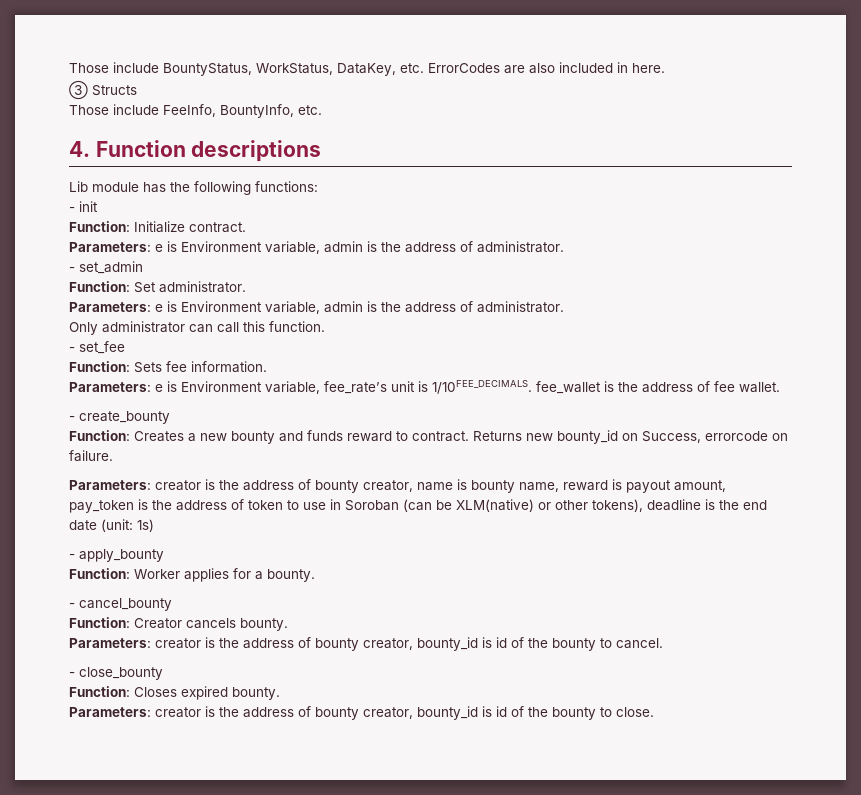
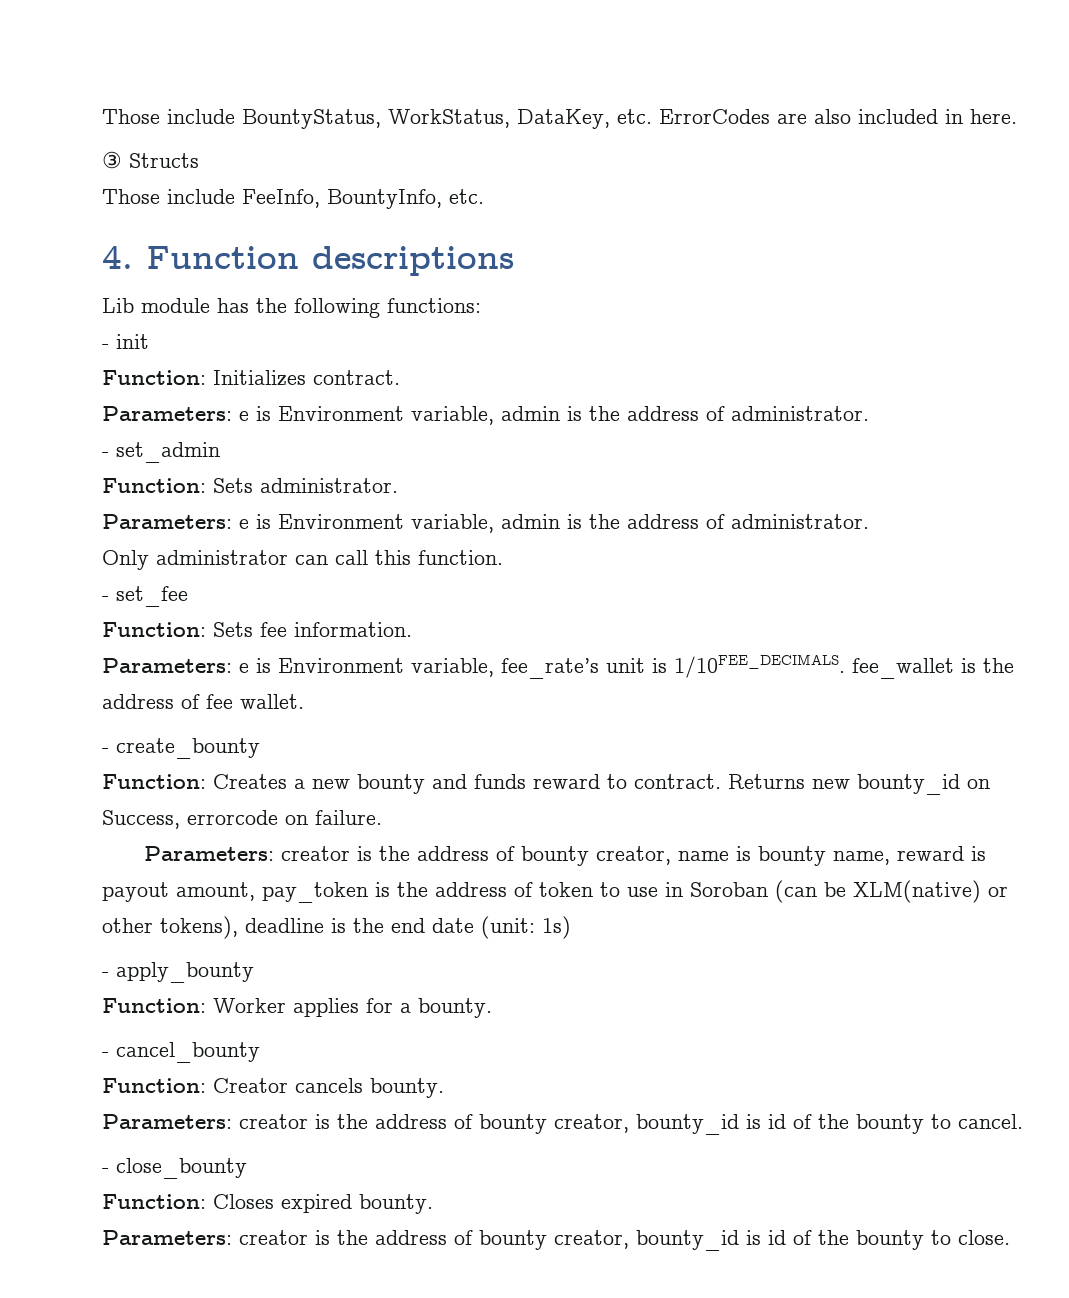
- Function: Initialize contract.
+ Function: Initializes contract.
- Function: Set administrator.
+ Function: Sets administrator.

